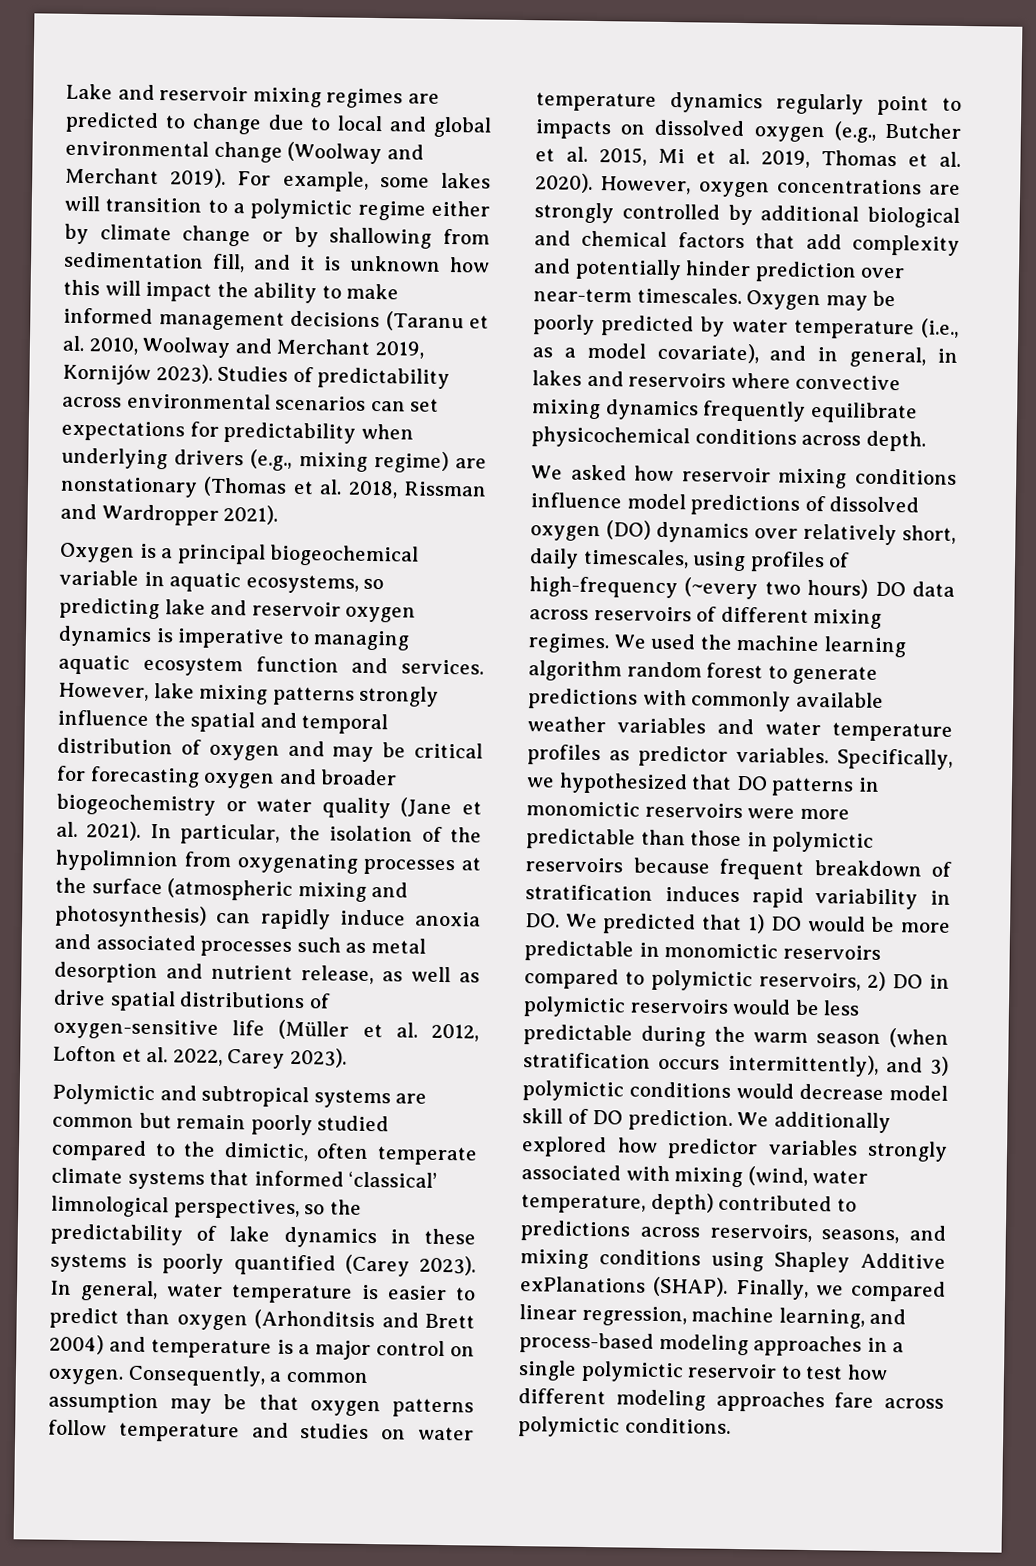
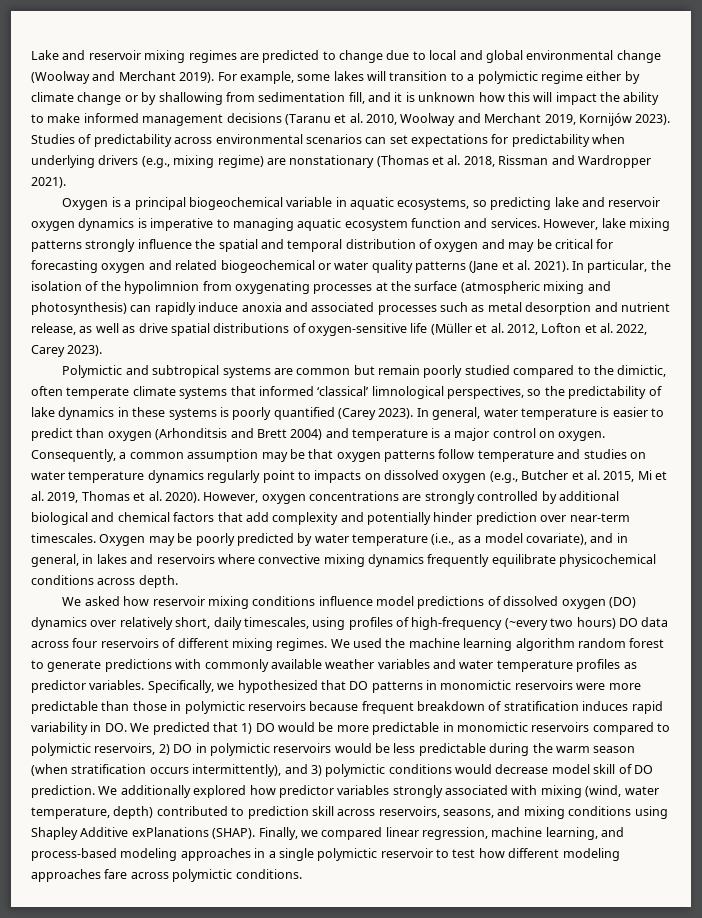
- However, lake mixing patterns strongly influence the spatial and temporal distribution of oxygen and may be critical for forecasting oxygen and broader biogeochemistry or water quality (Jane et al. 2021).
+ However, lake mixing patterns strongly influence the spatial and temporal distribution of oxygen and may be critical for forecasting oxygen and related biogeochemical or water quality patterns (Jane et al. 2021).
- We asked how reservoir mixing conditions influence model predictions of dissolved oxygen (DO) dynamics over relatively short, daily timescales, using profiles of high-frequency (~every two hours) DO data across reservoirs of different mixing regimes.
+ We asked how reservoir mixing conditions influence model predictions of dissolved oxygen (DO) dynamics over relatively short, daily timescales, using profiles of high-frequency (~every two hours) DO data across four reservoirs of different mixing regimes.
- We additionally explored how predictor variables strongly associated with mixing (wind, water temperature, depth) contributed to predictions across reservoirs, seasons, and mixing conditions using Shapley Additive exPlanations (SHAP).
+ We additionally explored how predictor variables strongly associated with mixing (wind, water temperature, depth) contributed to prediction skill across reservoirs, seasons, and mixing conditions using Shapley Additive exPlanations (SHAP).

